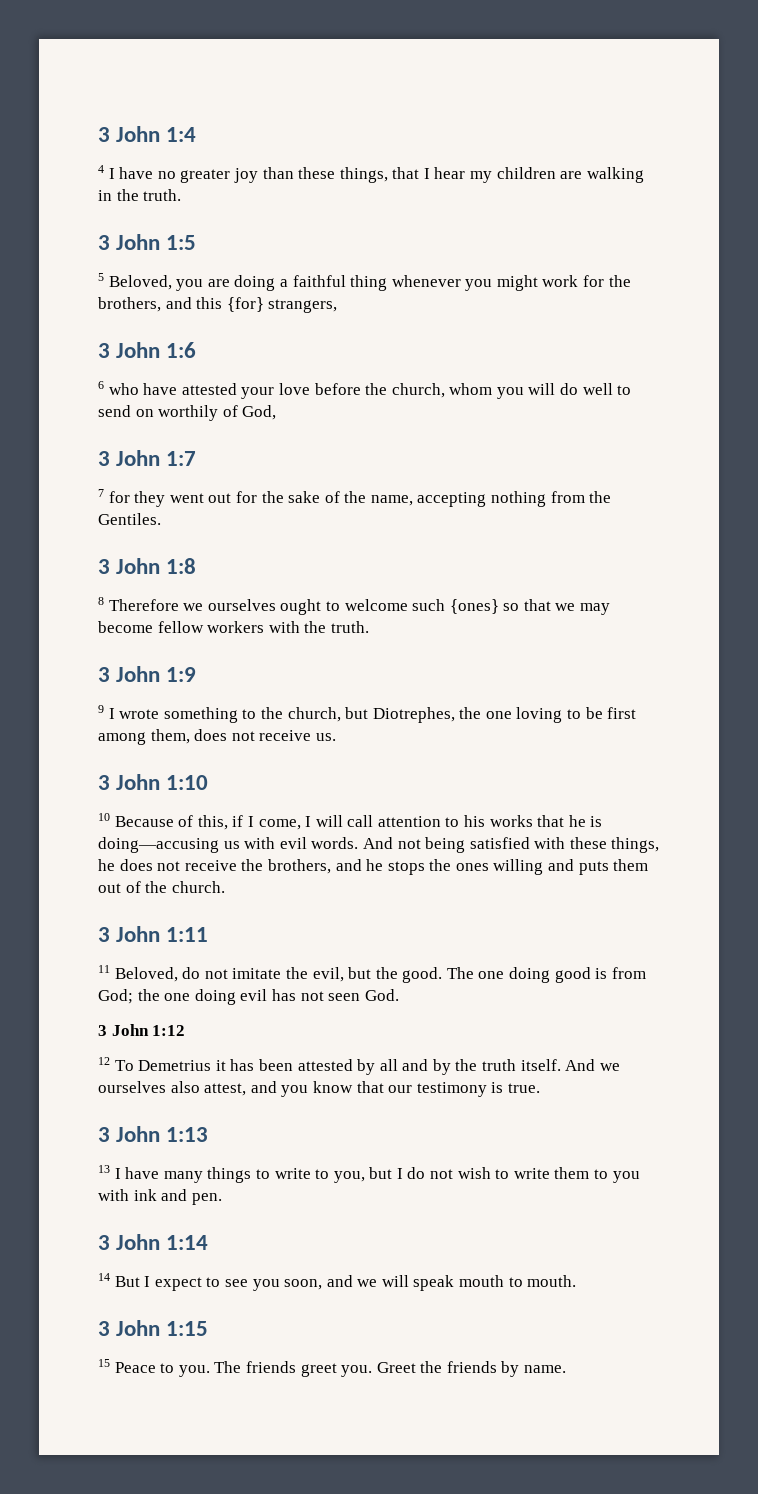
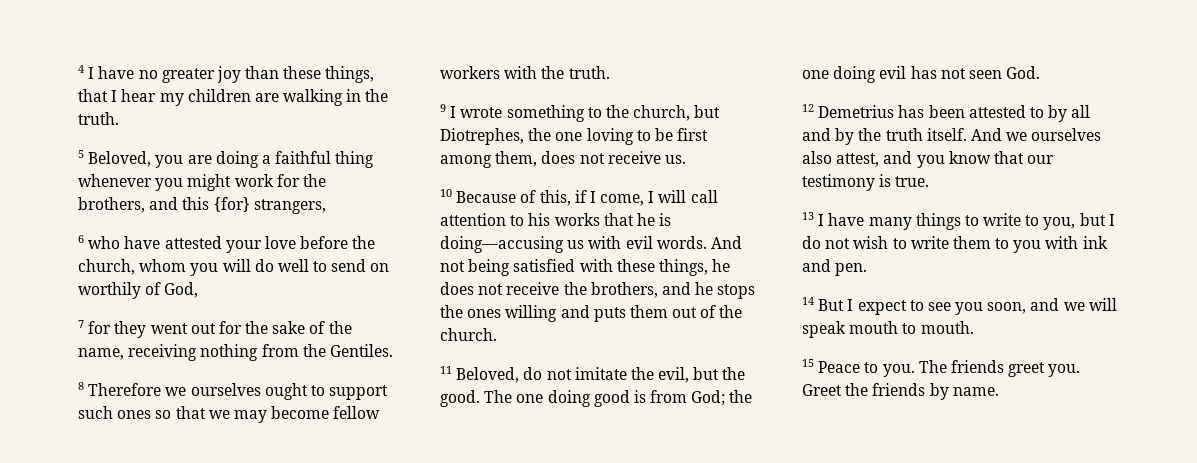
- 3 John 1:4
- 3 John 1:5
- 3 John 1:6
- 3 John 1:7
- 7 for they went out for the sake of the name, accepting nothing from the Gentiles.
+ 7 for they went out for the sake of the name, receiving nothing from the Gentiles.
- 3 John 1:8
- 8 Therefore we ourselves ought to welcome such {ones} so that we may become fellow workers with the truth.
+ 8 Therefore we ourselves ought to support such ones so that we may become fellow workers with the truth.
- 3 John 1:9
- 3 John 1:10
- 3 John 1:11
- 3 John 1:12
- 12 To Demetrius it has been attested by all and by the truth itself.
+ 12 Demetrius has been attested to by all and by the truth itself.
- 3 John 1:13
- 3 John 1:14
- 3 John 1:15

